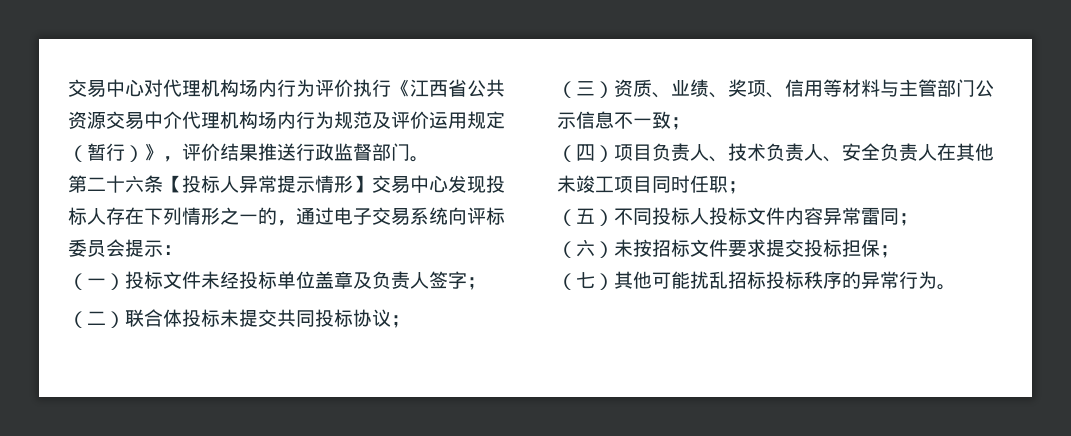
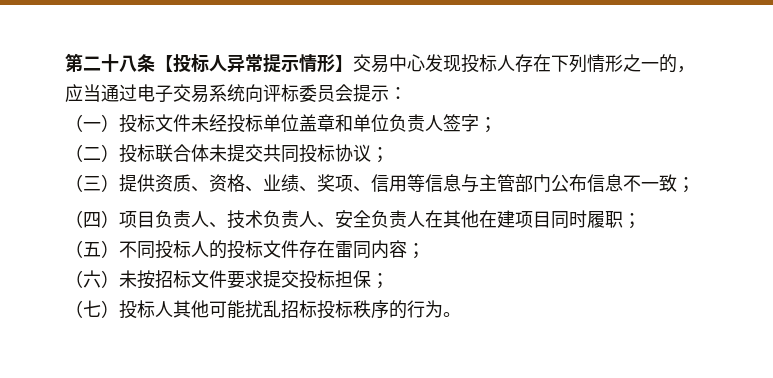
- 交易中心对代理机构场内行为评价执行《江西省公共资源交易中介代理机构场内行为规范及评价运用规定（暂行）》，评价结果推送行政监督部门。
- 第二十六条【投标人异常提示情形】交易中心发现投标人存在下列情形之一的，通过电子交易系统向评标委员会提示：
+ 第二十八条【投标人异常提示情形】交易中心发现投标人存在下列情形之一的，应当通过电子交易系统向评标委员会提示：
- （一）投标文件未经投标单位盖章及负责人签字；
+ （一）投标文件未经投标单位盖章和单位负责人签字；
- （二）联合体投标未提交共同投标协议；
+ （二）投标联合体未提交共同投标协议；
- （三）资质、业绩、奖项、信用等材料与主管部门公示信息不一致；
+ （三）提供资质、资格、业绩、奖项、信用等信息与主管部门公布信息不一致；
- （四）项目负责人、技术负责人、安全负责人在其他未竣工项目同时任职；
+ （四）项目负责人、技术负责人、安全负责人在其他在建项目同时履职；
- （五）不同投标人投标文件内容异常雷同；
+ （五）不同投标人的投标文件存在雷同内容；
- （七）其他可能扰乱招标投标秩序的异常行为。
+ （七）投标人其他可能扰乱招标投标秩序的行为。

